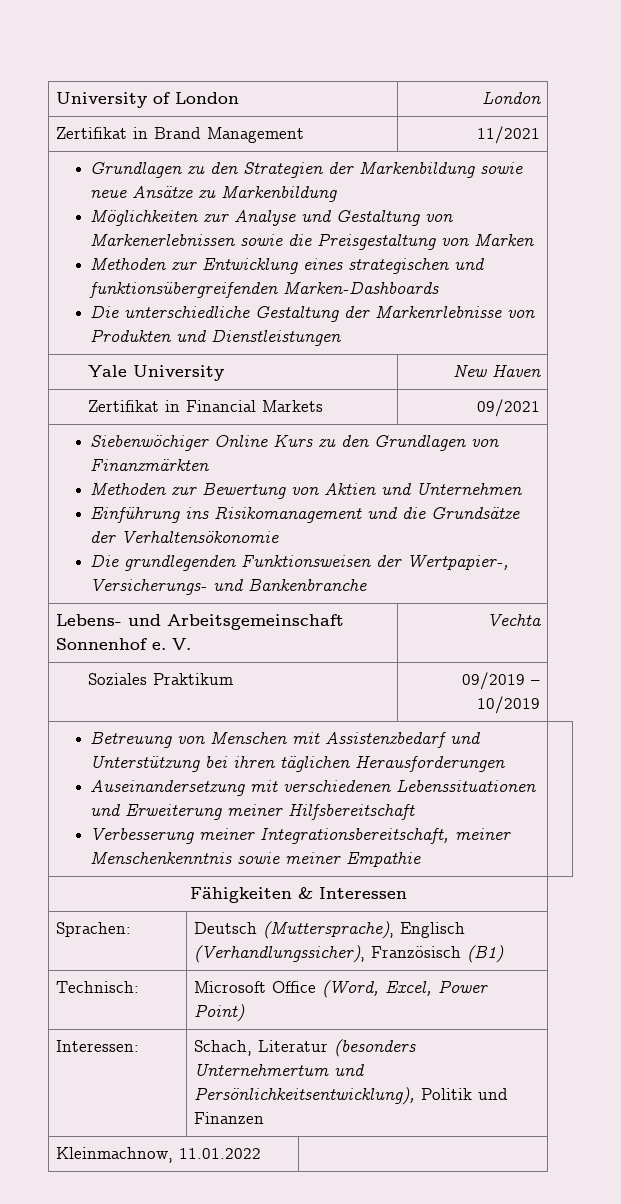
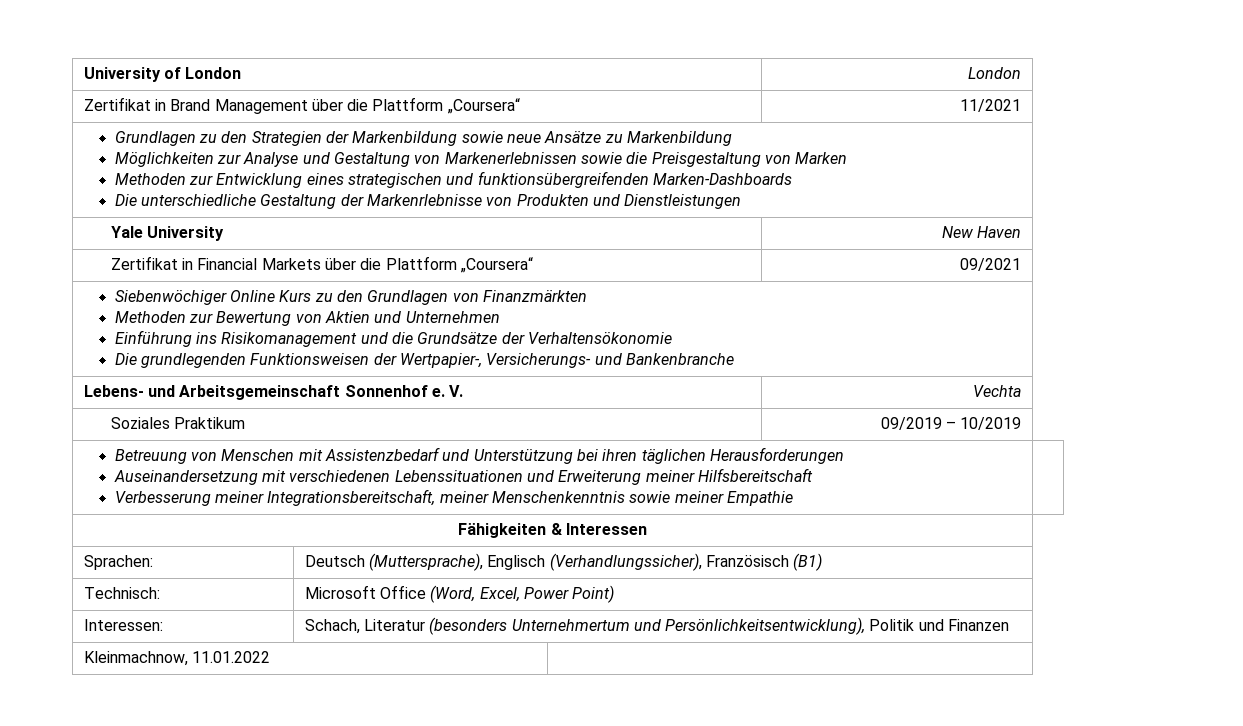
- Zertifikat in Brand Management | 11/2021
+ Zertifikat in Brand Management über die Plattform „Coursera“ | 11/2021
- Zertifikat in Financial Markets | 09/2021
+ Zertifikat in Financial Markets über die Plattform „Coursera“ | 09/2021

